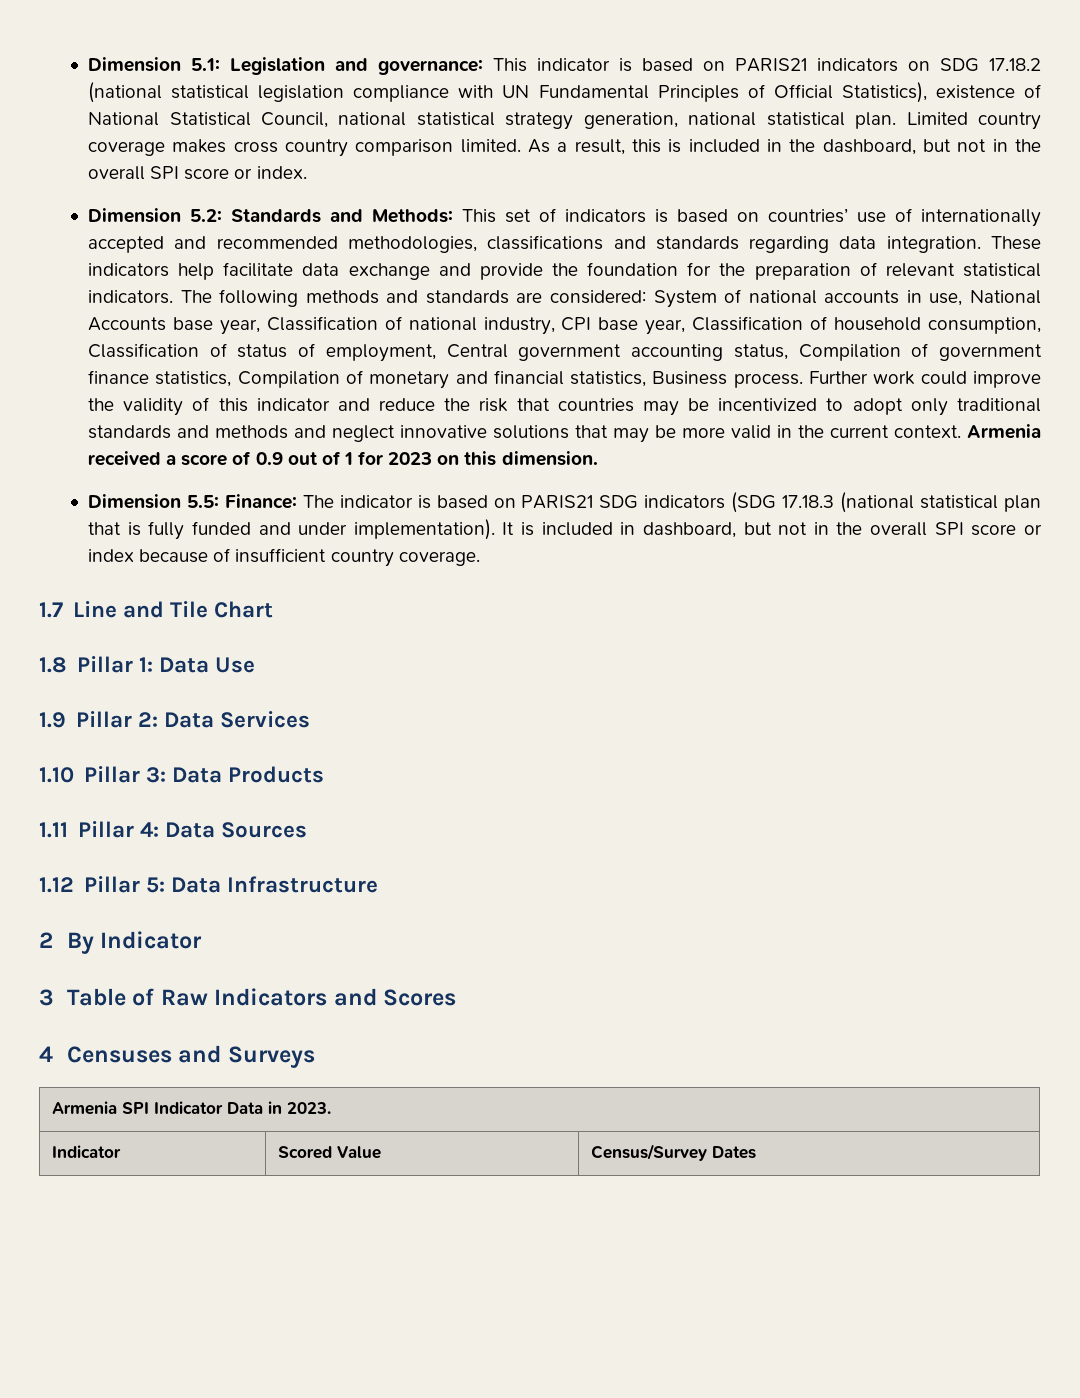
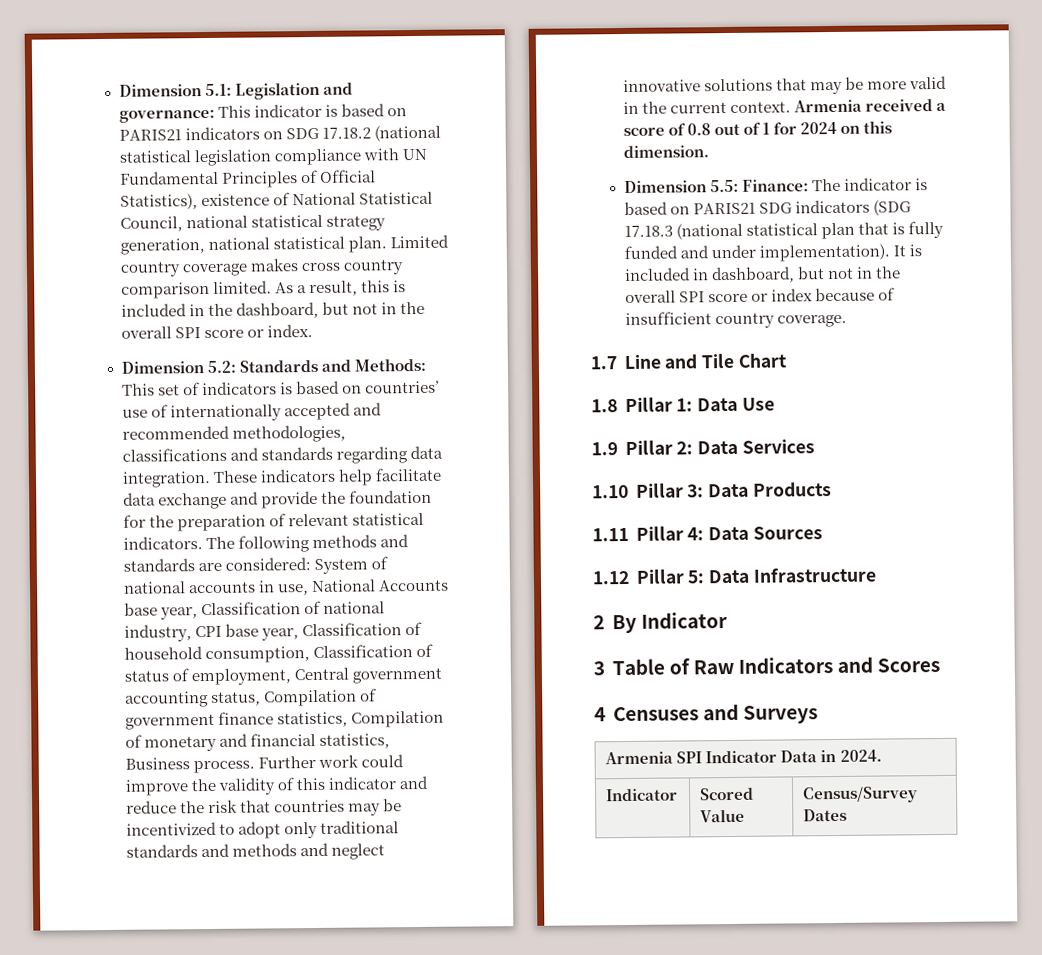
- Armenia received a score of 0.9 out of 1 for 2023 on this dimension.
+ Armenia received a score of 0.8 out of 1 for 2024 on this dimension.
- Armenia SPI Indicator Data in 2023.
+ Armenia SPI Indicator Data in 2024.

